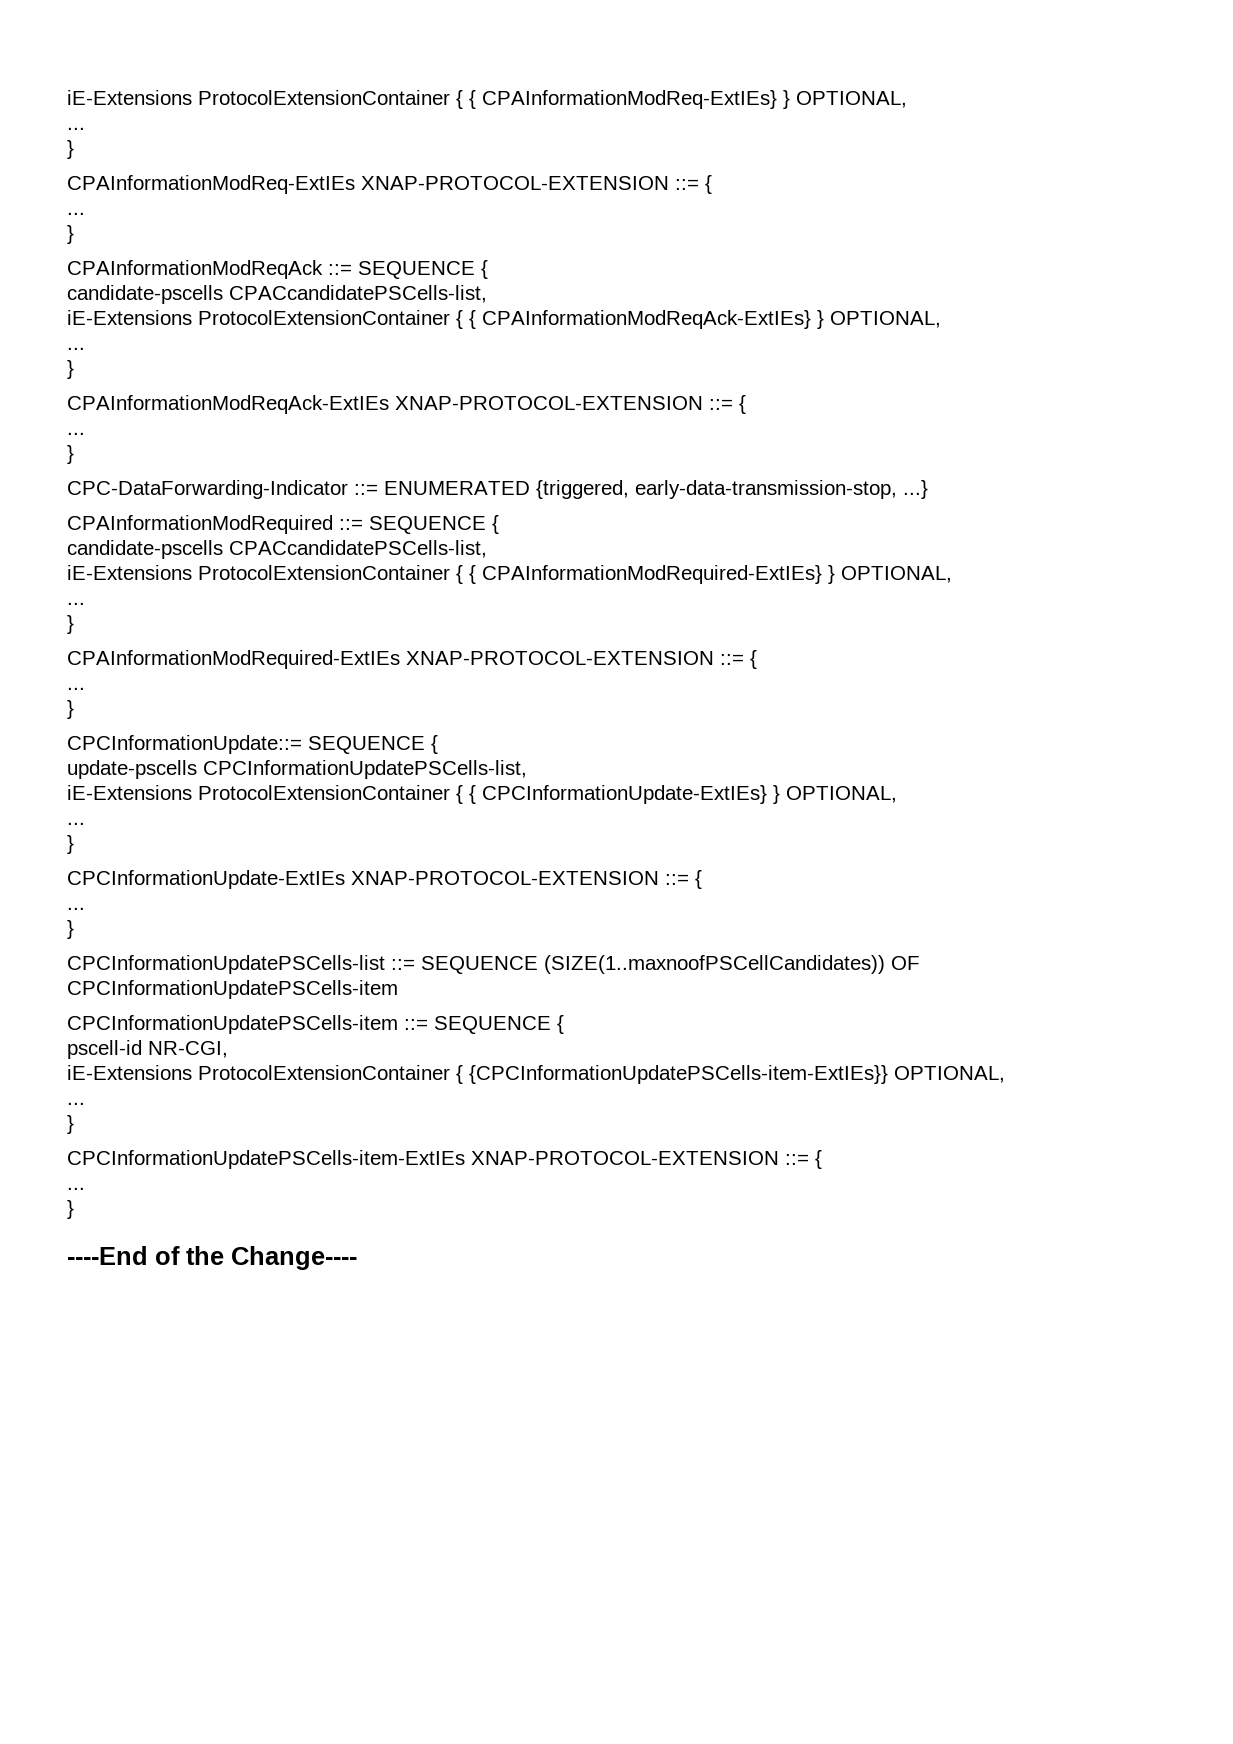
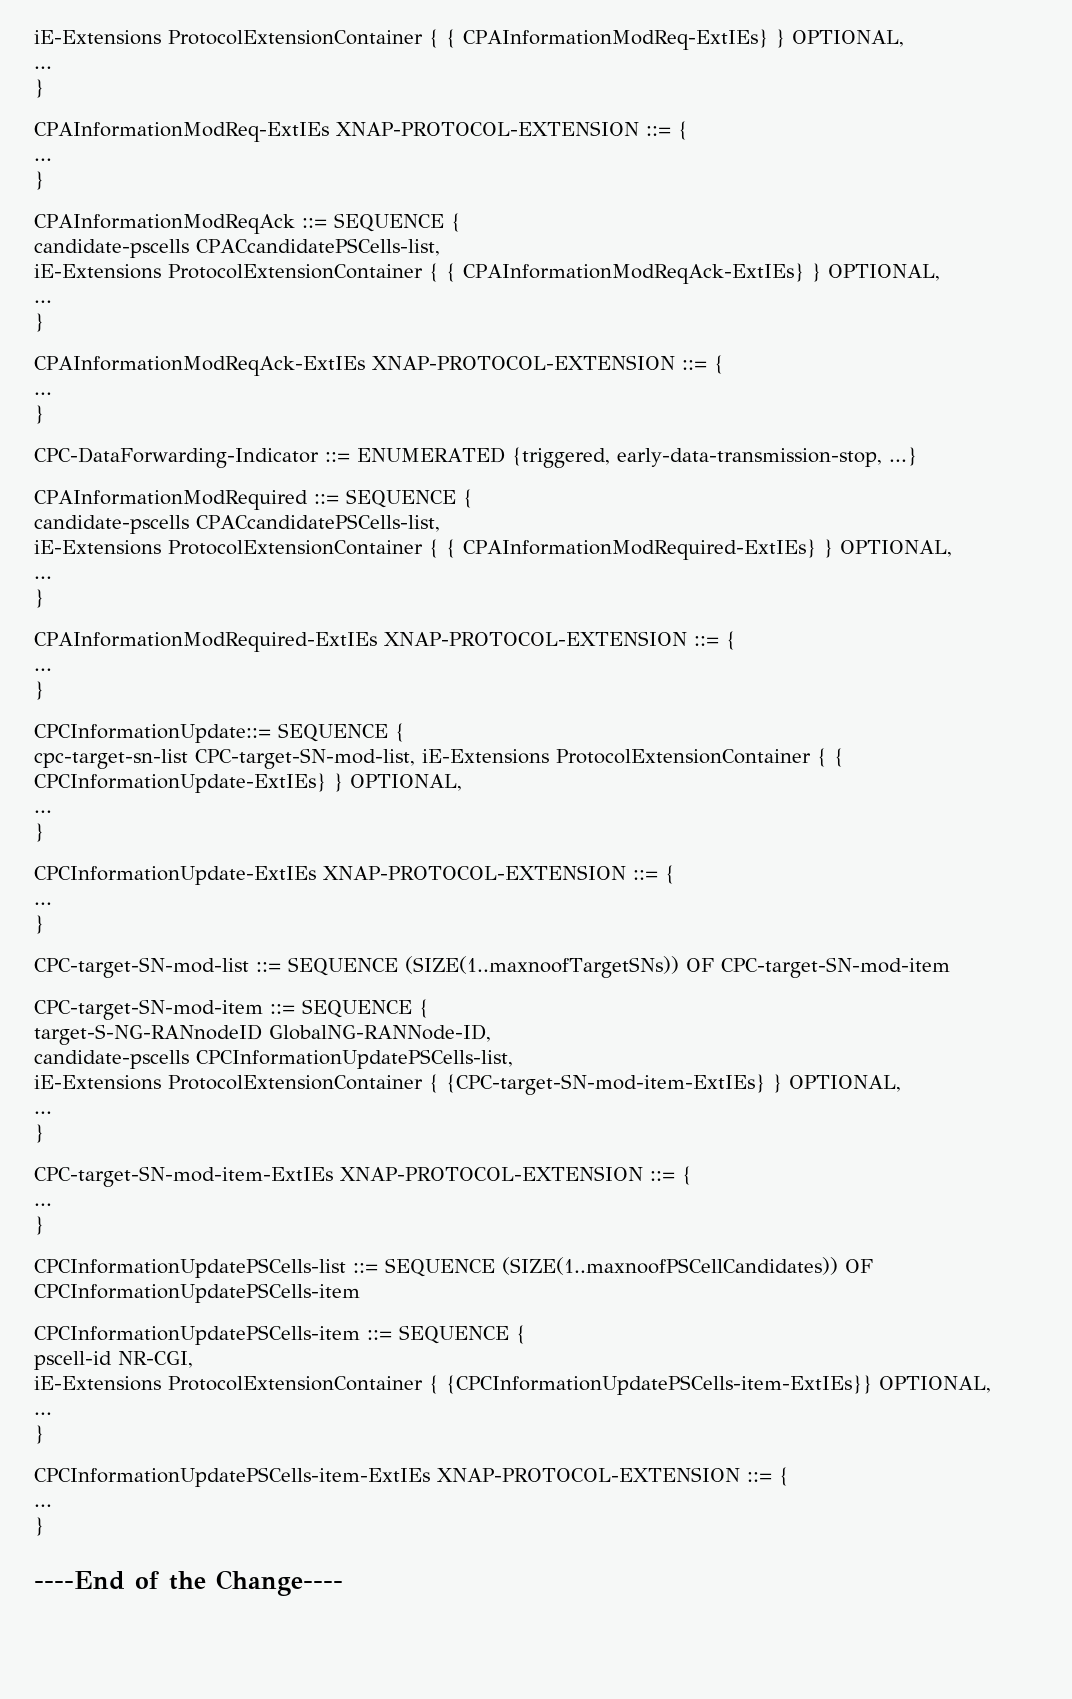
- update-pscells CPCInformationUpdatePSCells-list,
- iE-Extensions ProtocolExtensionContainer { { CPCInformationUpdate-ExtIEs} } OPTIONAL,
+ cpc-target-sn-list CPC-target-SN-mod-list, iE-Extensions ProtocolExtensionContainer { { CPCInformationUpdate-ExtIEs} } OPTIONAL,
+ CPC-target-SN-mod-list ::= SEQUENCE (SIZE(1..maxnoofTargetSNs)) OF CPC-target-SN-mod-item
+ CPC-target-SN-mod-item ::= SEQUENCE {
+ target-S-NG-RANnodeID GlobalNG-RANNode-ID,
+ candidate-pscells CPCInformationUpdatePSCells-list,
+ iE-Extensions ProtocolExtensionContainer { {CPC-target-SN-mod-item-ExtIEs} } OPTIONAL,
+ ...
+ }
+ CPC-target-SN-mod-item-ExtIEs XNAP-PROTOCOL-EXTENSION ::= {
+ ...
+ }

